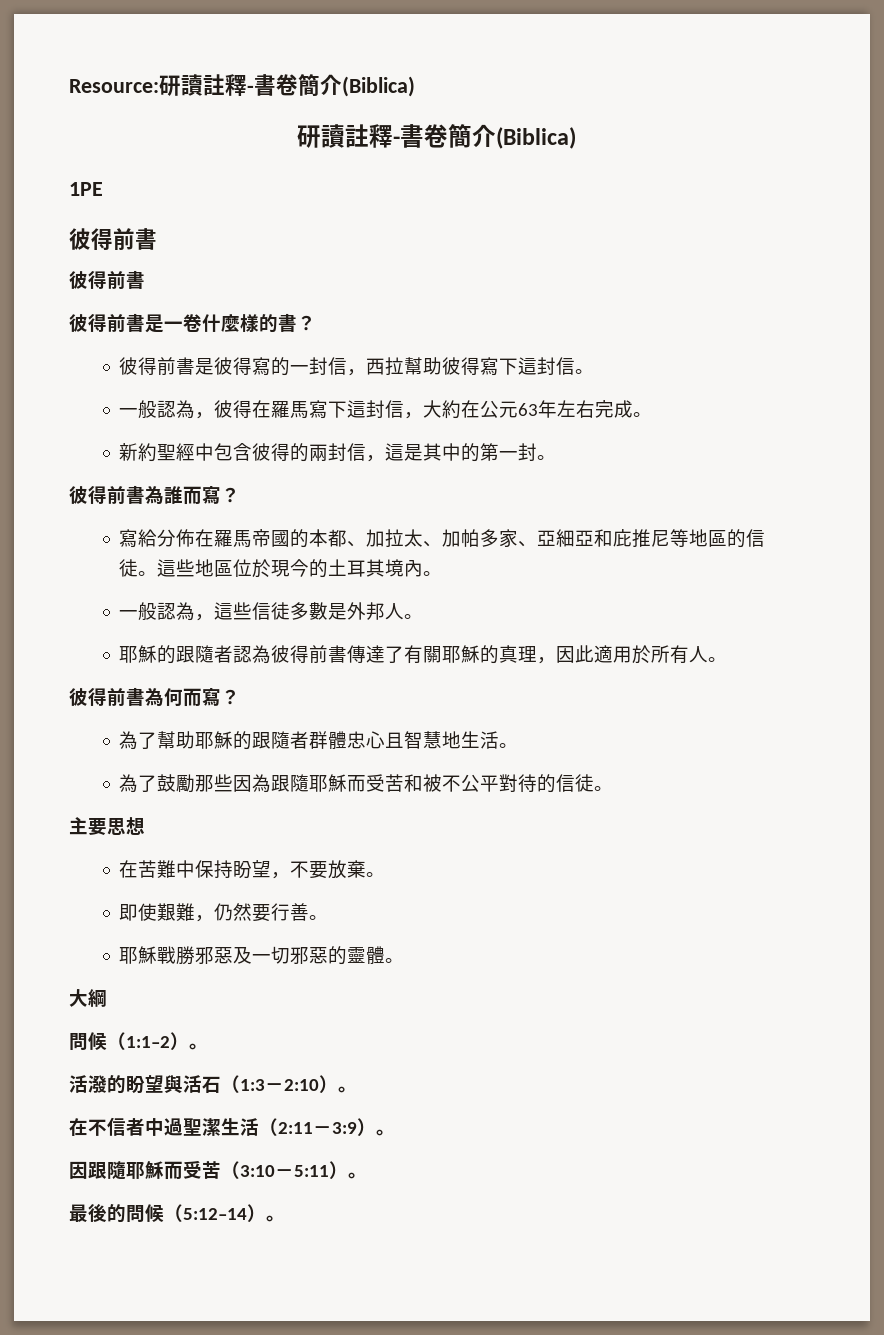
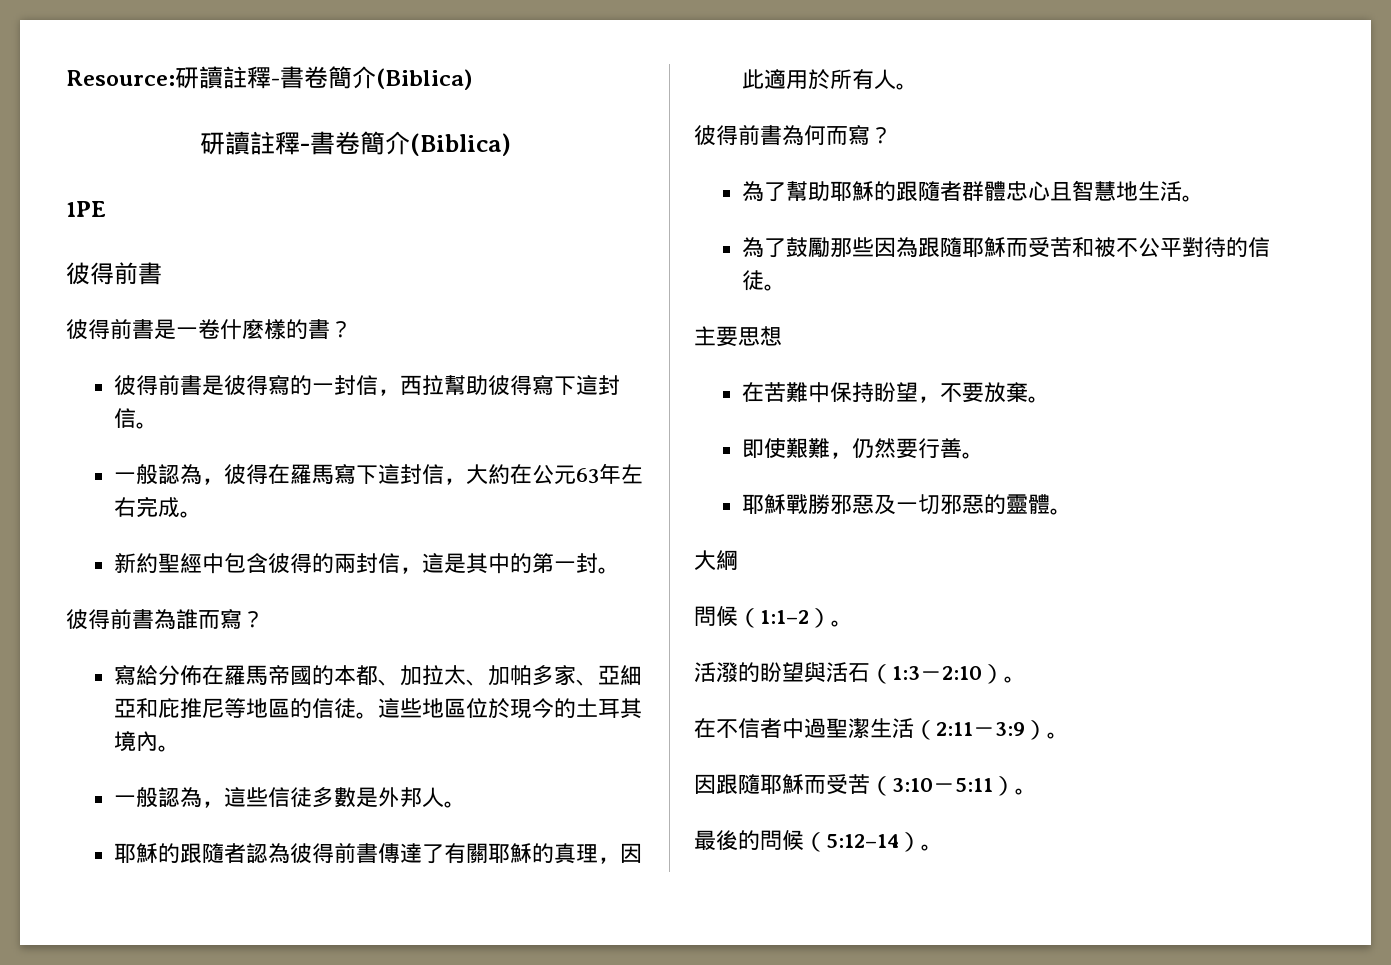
  1PE
- 彼得前書

